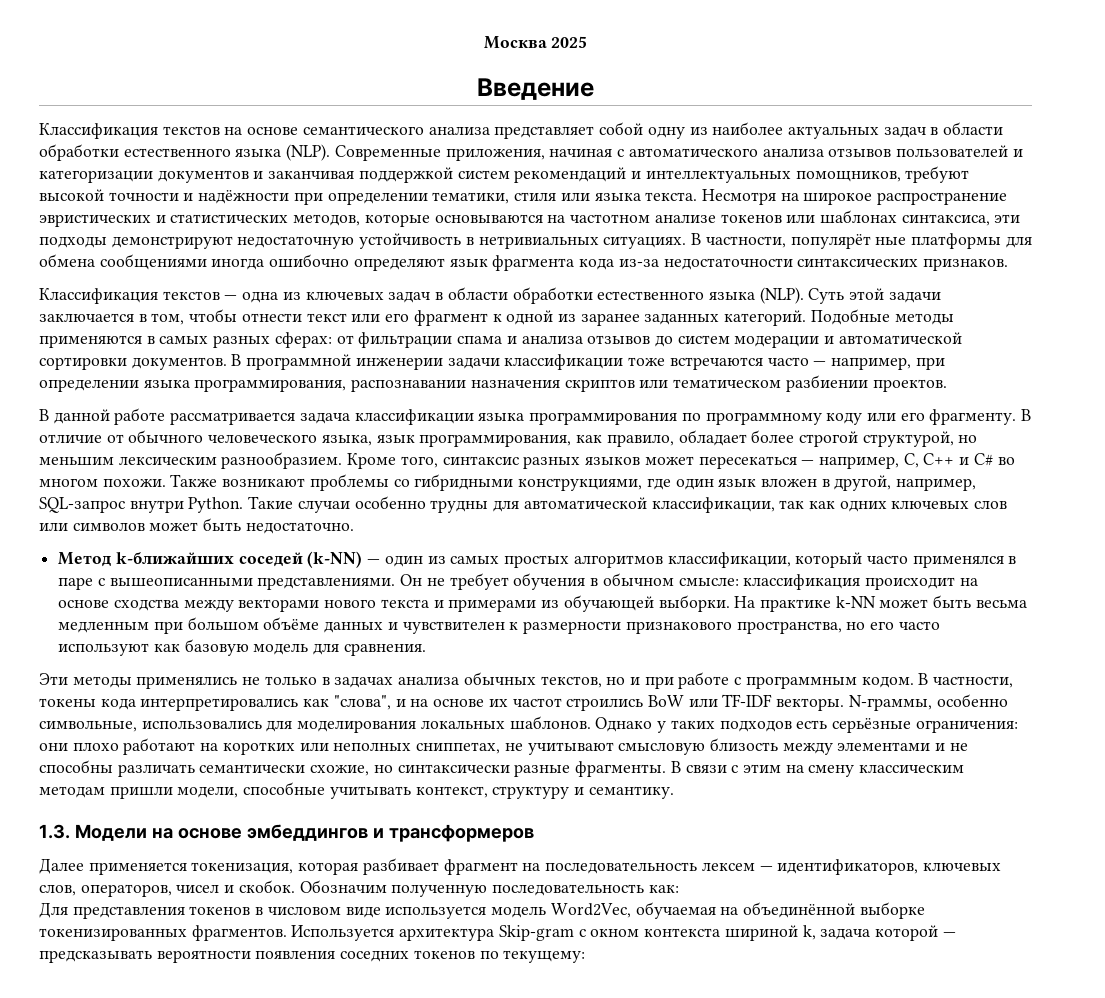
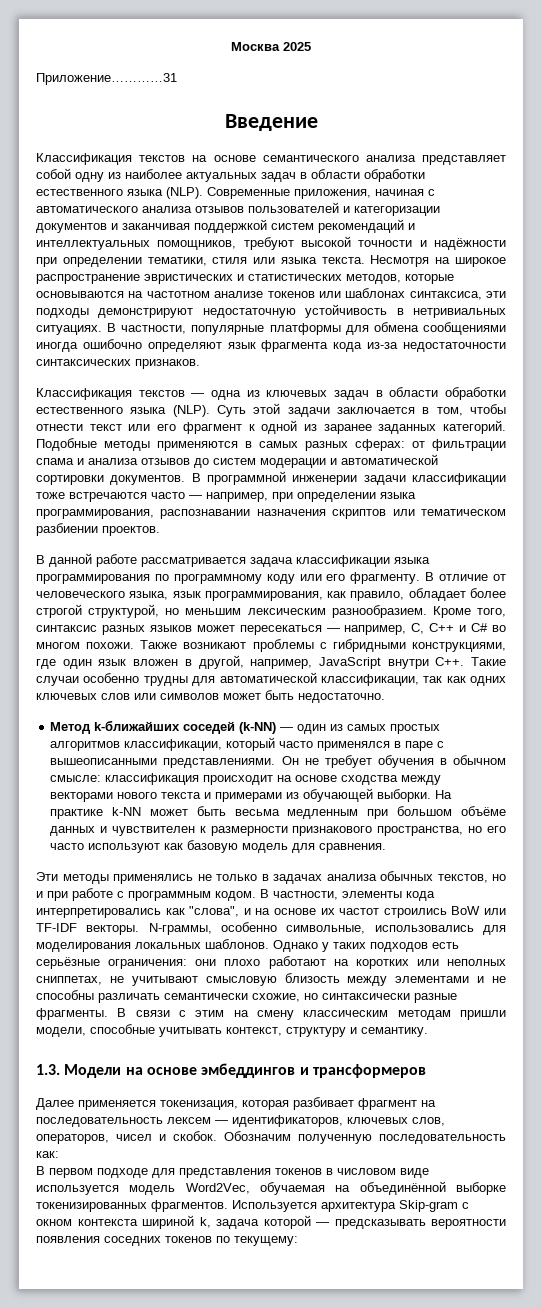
+ Приложение…………31
- В частности, популярёт ные платформы для обмена сообщениями иногда ошибочно определяют язык фрагмента кода из-за недостаточности синтаксических признаков.
+ В частности, популярные платформы для обмена сообщениями иногда ошибочно определяют язык фрагмента кода из-за недостаточности синтаксических признаков.
- В отличие от обычного человеческого языка, язык программирования, как правило, обладает более строгой структурой, но меньшим лексическим разнообразием.
+ В отличие от человеческого языка, язык программирования, как правило, обладает более строгой структурой, но меньшим лексическим разнообразием.
- Также возникают проблемы со гибридными конструкциями, где один язык вложен в другой, например, SQL-запрос внутри Python. Такие случаи особенно трудны для автоматической классификации, так как одних ключевых слов или символов может быть недостаточно.
+ Также возникают проблемы с гибридными конструкциями, где один язык вложен в другой, например, JavaScript внутри C++. Такие случаи особенно трудны для автоматической классификации, так как одних ключевых слов или символов может быть недостаточно.
- В частности, токены кода интерпретировались как "слова", и на основе их частот строились BoW или TF-IDF векторы.
+ В частности, элементы кода интерпретировались как "слова", и на основе их частот строились BoW или TF-IDF векторы.
- Для представления токенов в числовом виде используется модель Word2Vec, обучаемая на объединённой выборке токенизированных фрагментов.
+ В первом подходе для представления токенов в числовом виде используется модель Word2Vec, обучаемая на объединённой выборке токенизированных фрагментов.

